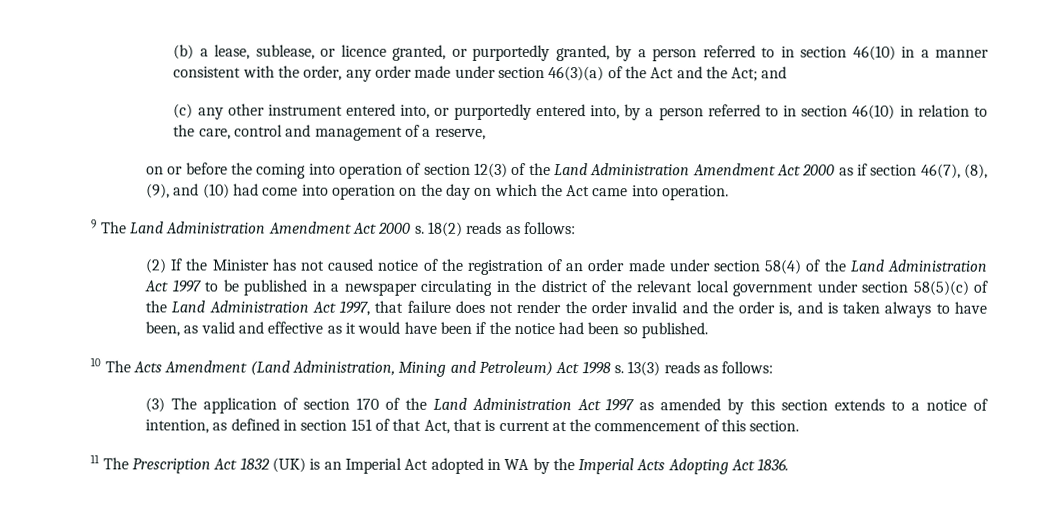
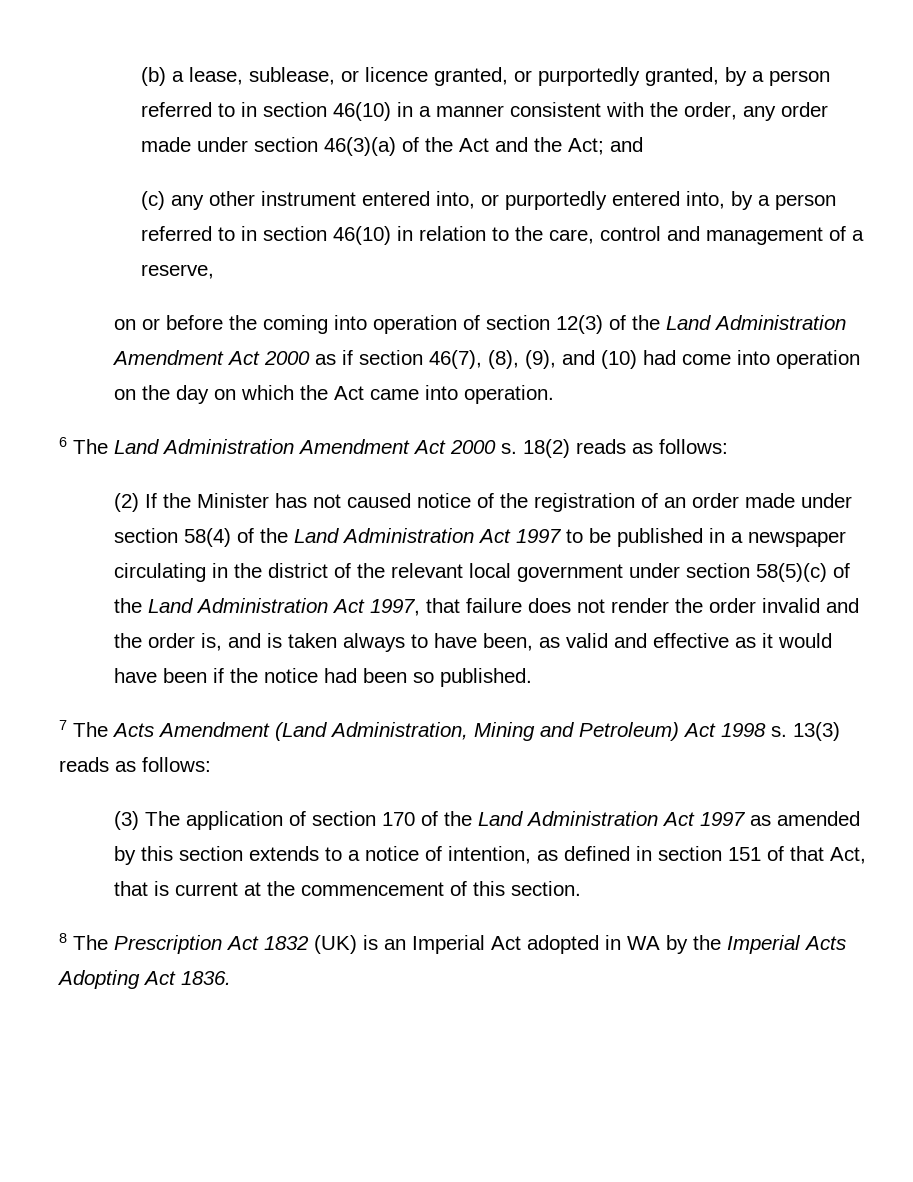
- 9 The Land Administration Amendment Act 2000 s.
+ 6 The Land Administration Amendment Act 2000 s.
- 10 The Acts Amendment (Land Administration, Mining and Petroleum) Act 1998 s.
+ 7 The Acts Amendment (Land Administration, Mining and Petroleum) Act 1998 s.
- 11 The Prescription Act 1832 (UK) is an Imperial Act adopted in WA by the Imperial Acts Adopting Act 1836.
+ 8 The Prescription Act 1832 (UK) is an Imperial Act adopted in WA by the Imperial Acts Adopting Act 1836.

